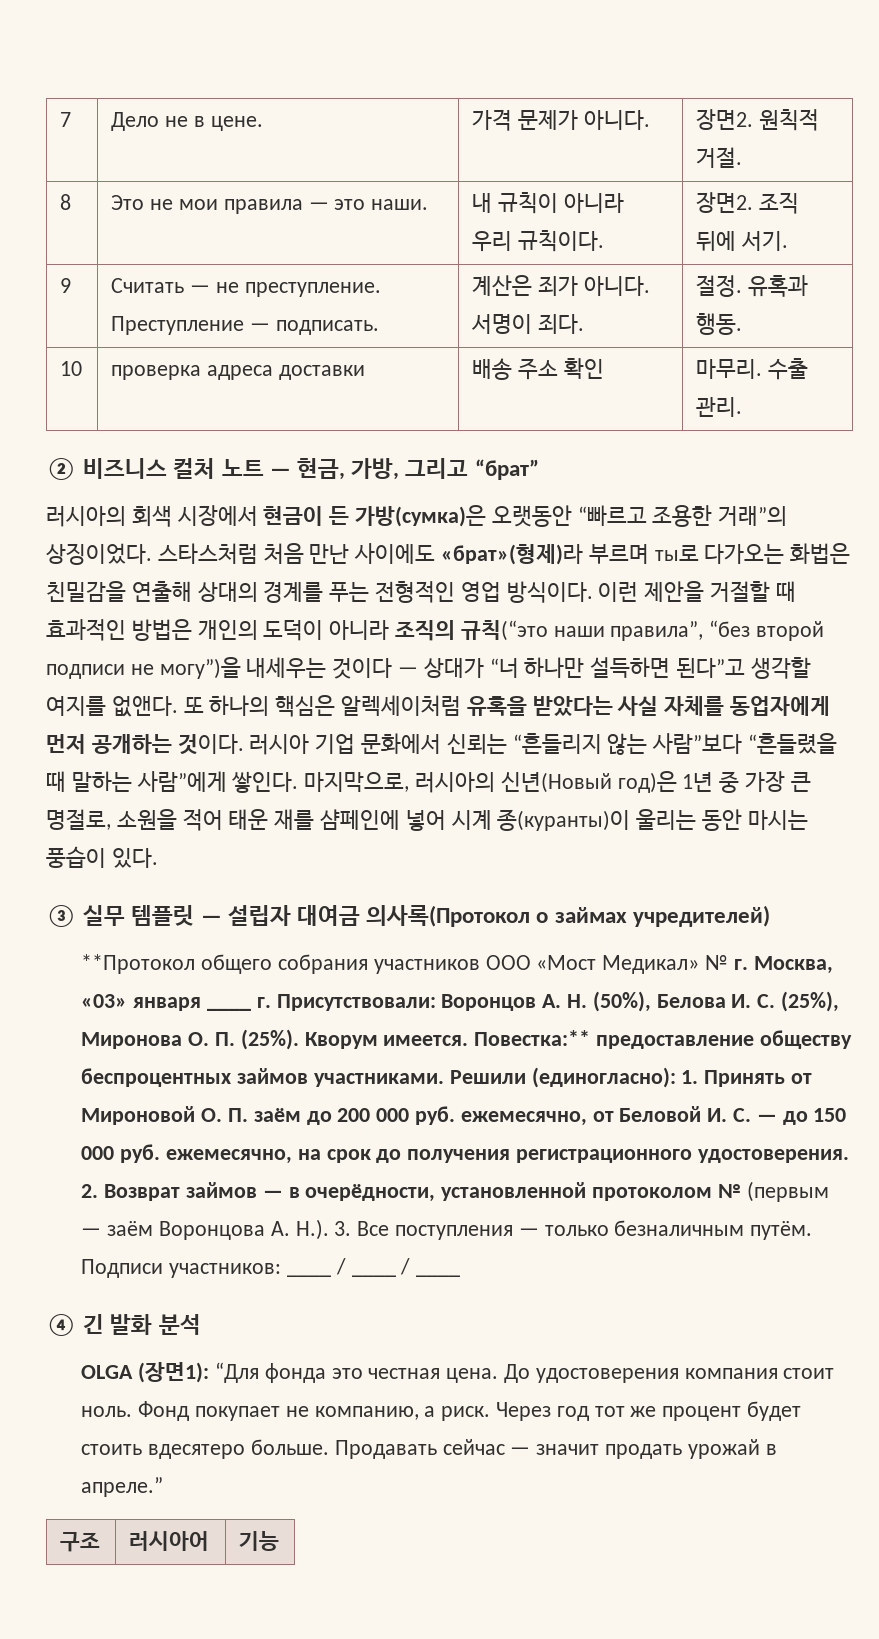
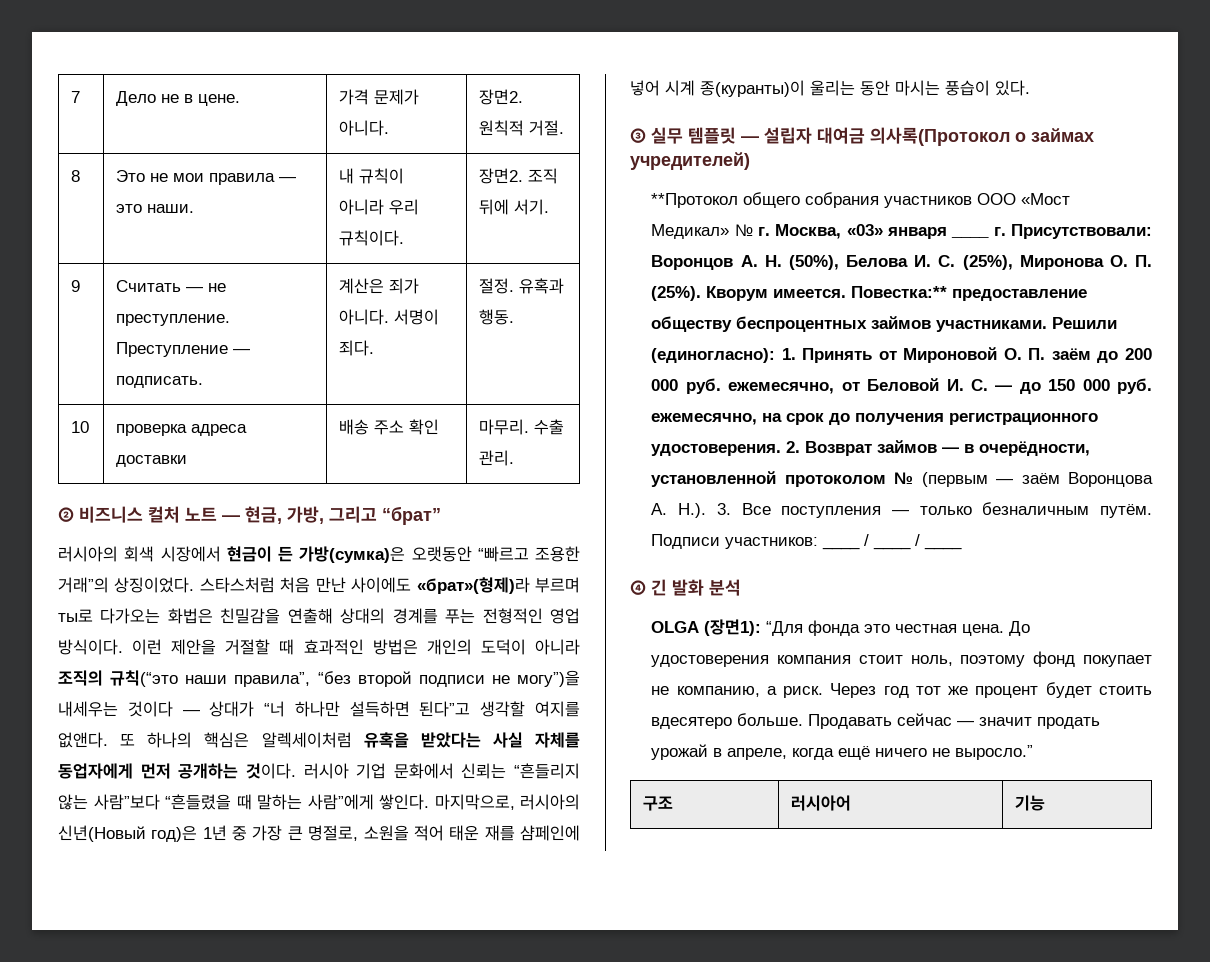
- До удостоверения компания стоит ноль. Фонд покупает не компанию, а риск.
+ До удостоверения компания стоит ноль, поэтому фонд покупает не компанию, а риск.
- Продавать сейчас — значит продать урожай в апреле.”
+ Продавать сейчас — значит продать урожай в апреле, когда ещё ничего не выросло.”

